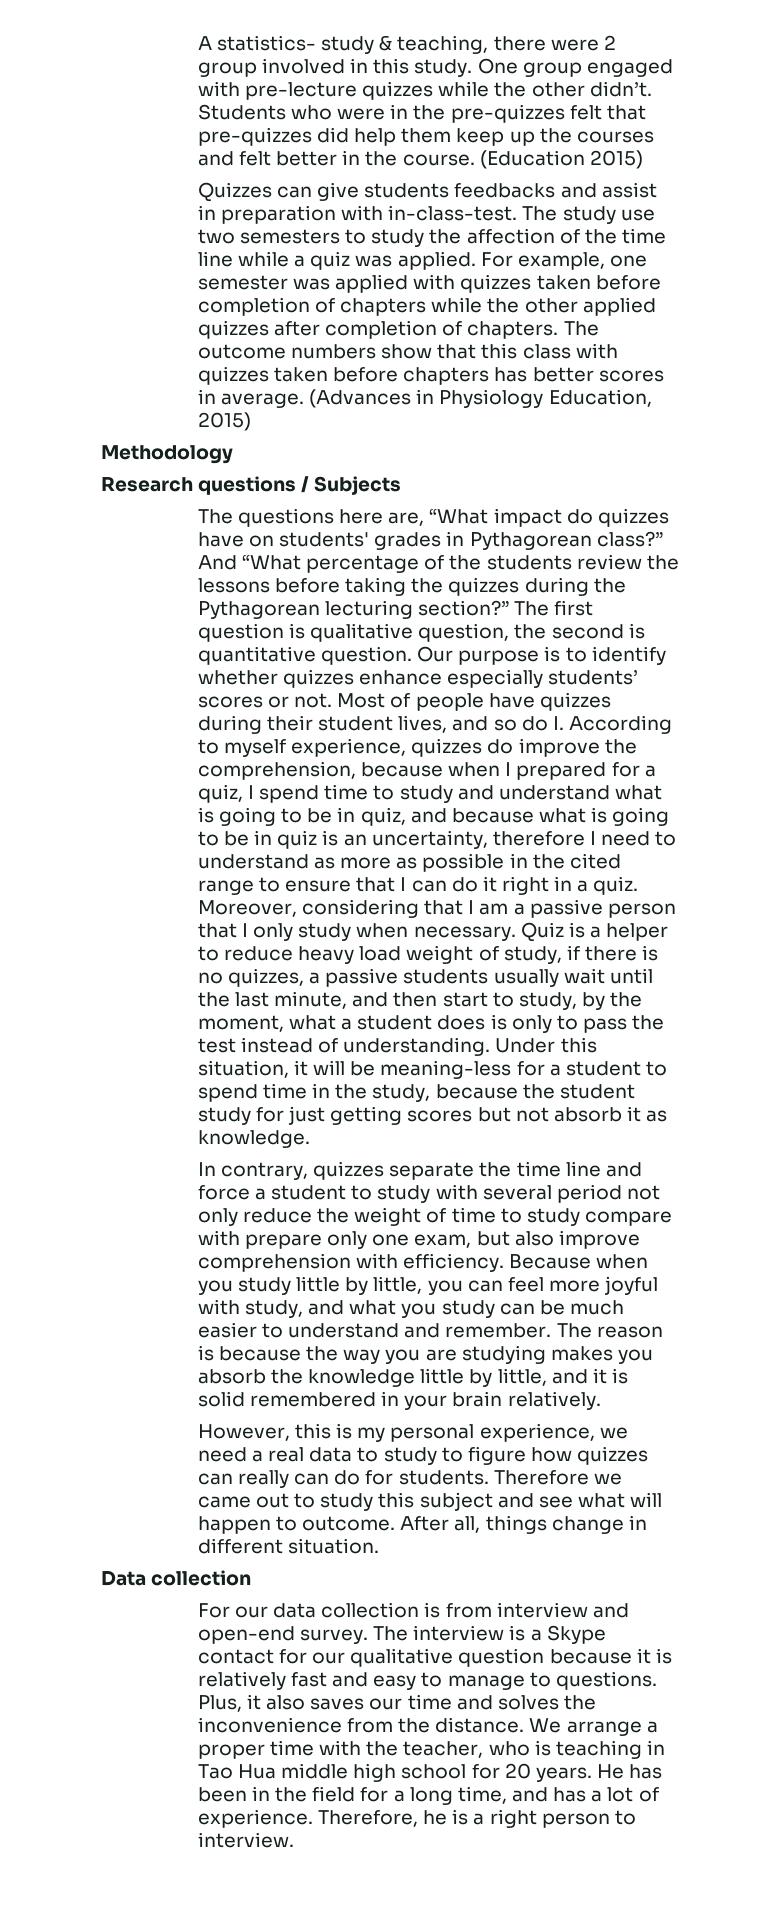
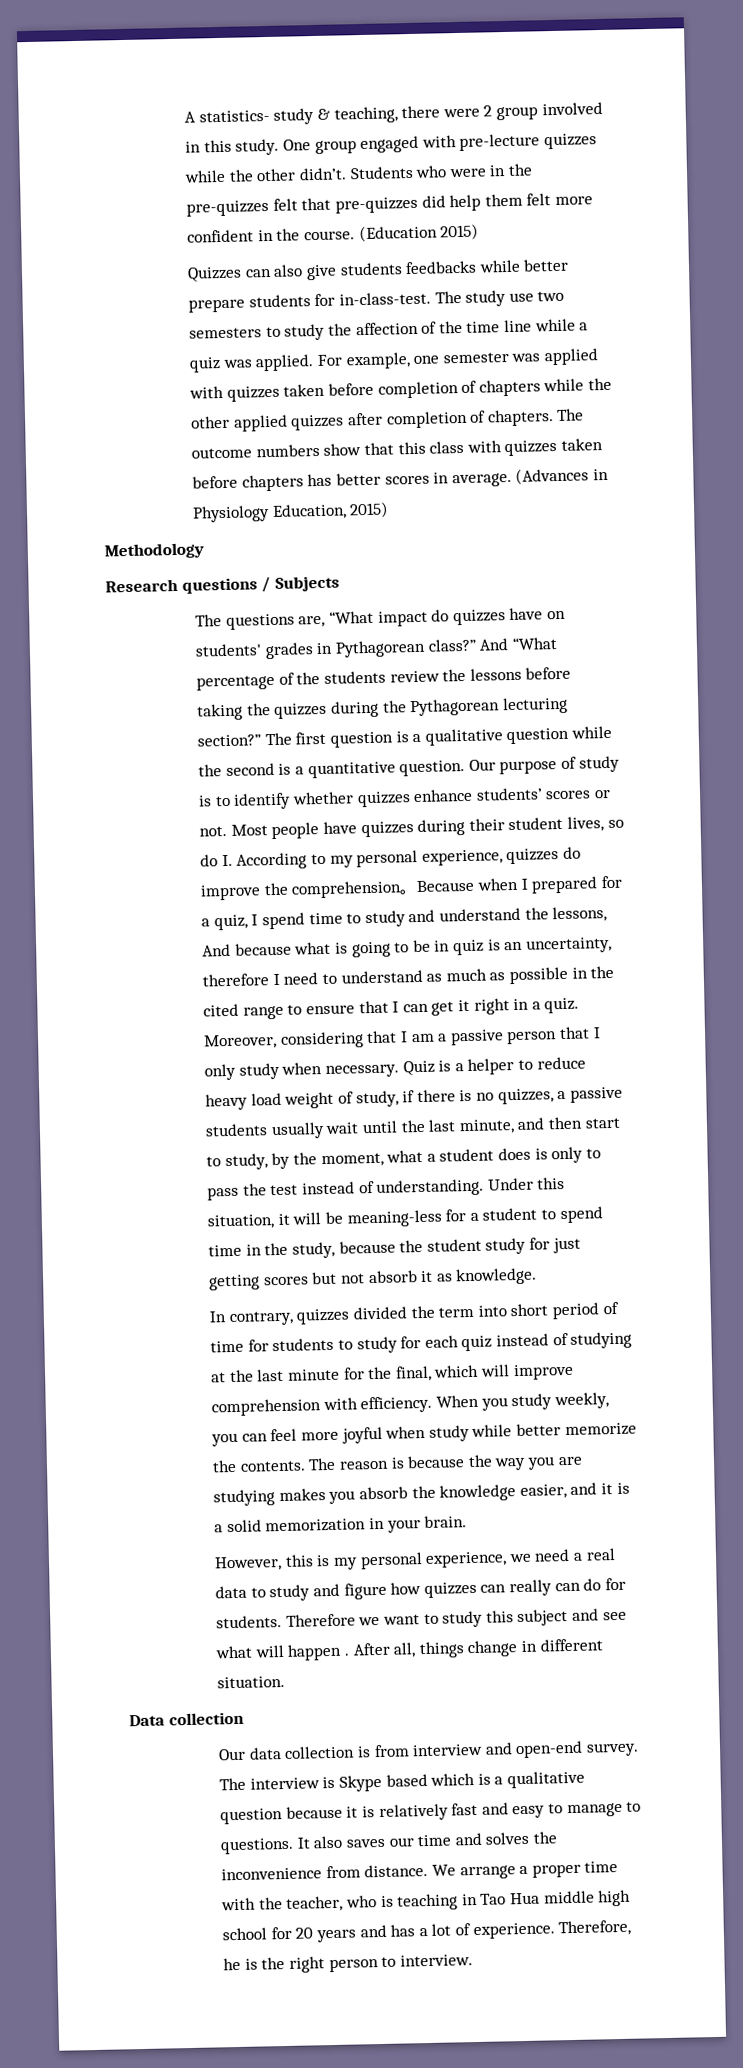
- Students who were in the pre-quizzes felt that pre-quizzes did help them keep up the courses and felt better in the course.
+ Students who were in the pre-quizzes felt that pre-quizzes did help them felt more confident in the course.
- Quizzes can give students feedbacks and assist in preparation with in-class-test.
+ Quizzes can also give students feedbacks while better prepare students for in-class-test.
- The questions here are, “What impact do quizzes have on students' grades in Pythagorean class?”
+ The questions are, “What impact do quizzes have on students' grades in Pythagorean class?”
- The first question is qualitative question, the second is quantitative question.
+ The first question is a qualitative question while the second is a quantitative question.
- Our purpose is to identify whether quizzes enhance especially students’ scores or not.
+ Our purpose of study is to identify whether quizzes enhance students’ scores or not.
- Most of people have quizzes during their student lives, and so do I. According to myself experience, quizzes do improve the comprehension, because when I prepared for a quiz, I spend time to study and understand what is going to be in quiz, and because what is going to be in quiz is an uncertainty, therefore I need to understand as more as possible in the cited range to ensure that I can do it right in a quiz.
+ Most people have quizzes during their student lives, so do I. According to my personal experience, quizzes do improve the comprehension。Because when I prepared for a quiz, I spend time to study and understand the lessons, And because what is going to be in quiz is an uncertainty, therefore I need to understand as much as possible in the cited range to ensure that I can get it right in a quiz.
- In contrary, quizzes separate the time line and force a student to study with several period not only reduce the weight of time to study compare with prepare only one exam, but also improve comprehension with efficiency. Because when you study little by little, you can feel more joyful with study, and what you study can be much easier to understand and remember.
+ In contrary, quizzes divided the term into short period of time for students to study for each quiz instead of studying at the last minute for the final, which will improve comprehension with efficiency. When you study weekly, you can feel more joyful when study while better memorize the contents.
- The reason is because the way you are studying makes you absorb the knowledge little by little, and it is solid remembered in your brain relatively.
+ The reason is because the way you are studying makes you absorb the knowledge easier, and it is a solid memorization in your brain.
- However, this is my personal experience, we need a real data to study to figure how quizzes can really can do for students.
+ However, this is my personal experience, we need a real data to study and figure how quizzes can really can do for students.
- Therefore we came out to study this subject and see what will happen to outcome.
+ Therefore we want to study this subject and see what will happen .
- For our data collection is from interview and open-end survey.
+ Our data collection is from interview and open-end survey.
- The interview is a Skype contact for our qualitative question because it is relatively fast and easy to manage to questions.
+ The interview is Skype based which is a qualitative question because it is relatively fast and easy to manage to questions.
- Plus, it also saves our time and solves the inconvenience from the distance.
+ It also saves our time and solves the inconvenience from distance.
- We arrange a proper time with the teacher, who is teaching in Tao Hua middle high school for 20 years. He has been in the field for a long time, and has a lot of experience.
+ We arrange a proper time with the teacher, who is teaching in Tao Hua middle high school for 20 years and has a lot of experience.
- Therefore, he is a right person to interview.
+ Therefore, he is the right person to interview.

